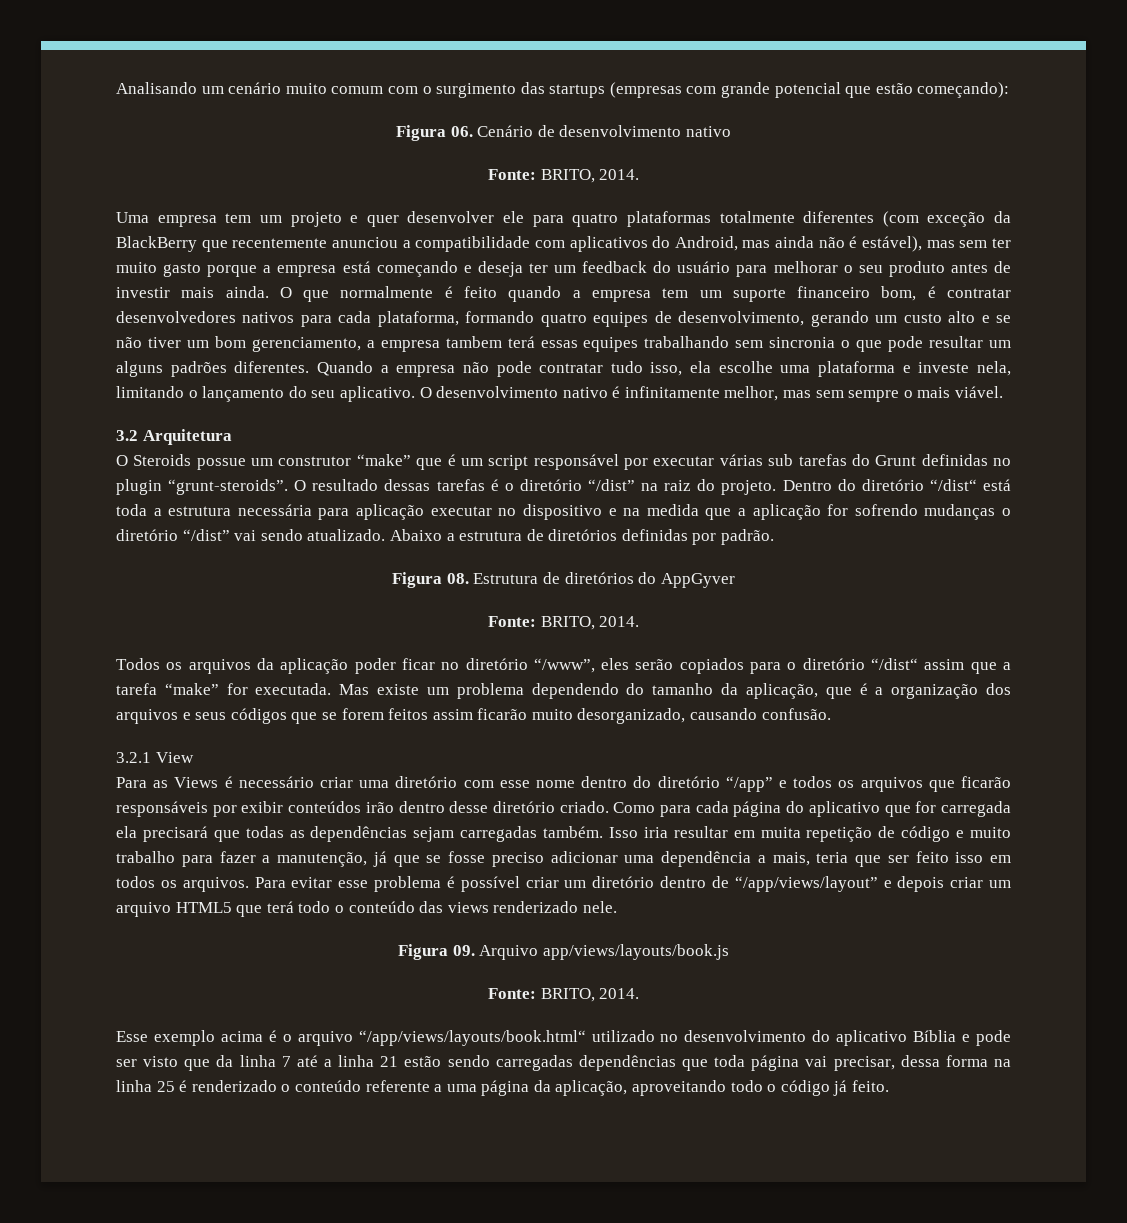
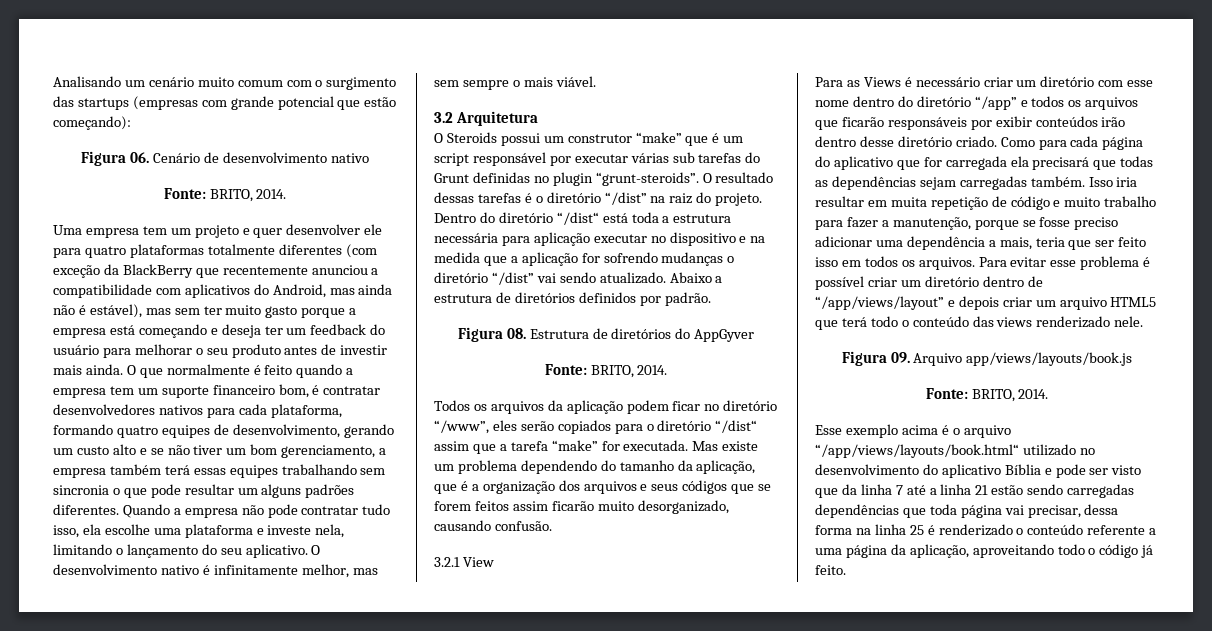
- O que normalmente é feito quando a empresa tem um suporte financeiro bom, é contratar desenvolvedores nativos para cada plataforma, formando quatro equipes de desenvolvimento, gerando um custo alto e se não tiver um bom gerenciamento, a empresa tambem terá essas equipes trabalhando sem sincronia o que pode resultar um alguns padrões diferentes.
+ O que normalmente é feito quando a empresa tem um suporte financeiro bom, é contratar desenvolvedores nativos para cada plataforma, formando quatro equipes de desenvolvimento, gerando um custo alto e se não tiver um bom gerenciamento, a empresa também terá essas equipes trabalhando sem sincronia o que pode resultar um alguns padrões diferentes.
- O Steroids possue um construtor “make” que é um script responsável por executar várias sub tarefas do Grunt definidas no plugin “grunt-steroids”.
+ O Steroids possui um construtor “make” que é um script responsável por executar várias sub tarefas do Grunt definidas no plugin “grunt-steroids”.
- Abaixo a estrutura de diretórios definidas por padrão.
+ Abaixo a estrutura de diretórios definidos por padrão.
- Todos os arquivos da aplicação poder ficar no diretório “/www”, eles serão copiados para o diretório “/dist“ assim que a tarefa “make” for executada.
+ Todos os arquivos da aplicação podem ficar no diretório “/www”, eles serão copiados para o diretório “/dist“ assim que a tarefa “make” for executada.
- Para as Views é necessário criar uma diretório com esse nome dentro do diretório “/app” e todos os arquivos que ficarão responsáveis por exibir conteúdos irão dentro desse diretório criado.
+ Para as Views é necessário criar um diretório com esse nome dentro do diretório “/app” e todos os arquivos que ficarão responsáveis por exibir conteúdos irão dentro desse diretório criado.
- Isso iria resultar em muita repetição de código e muito trabalho para fazer a manutenção, já que se fosse preciso adicionar uma dependência a mais, teria que ser feito isso em todos os arquivos.
+ Isso iria resultar em muita repetição de código e muito trabalho para fazer a manutenção, porque se fosse preciso adicionar uma dependência a mais, teria que ser feito isso em todos os arquivos.

